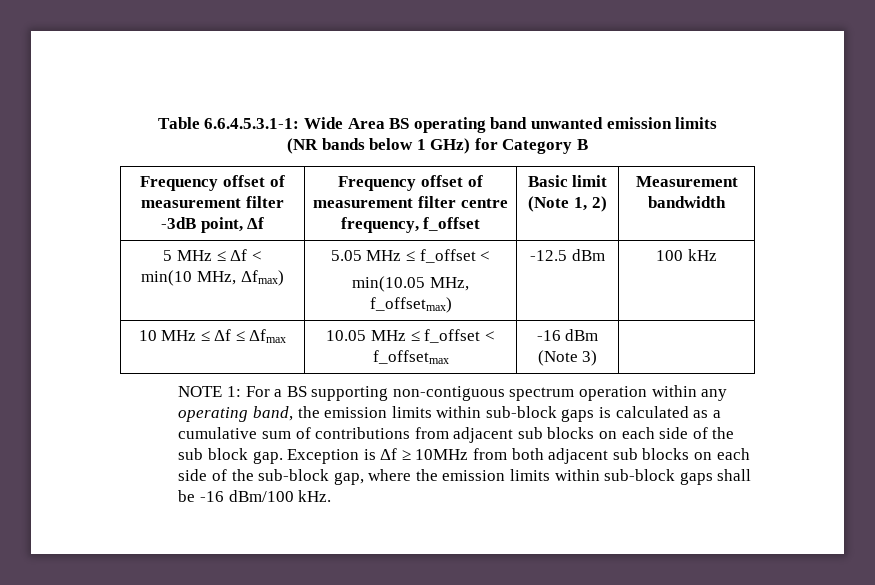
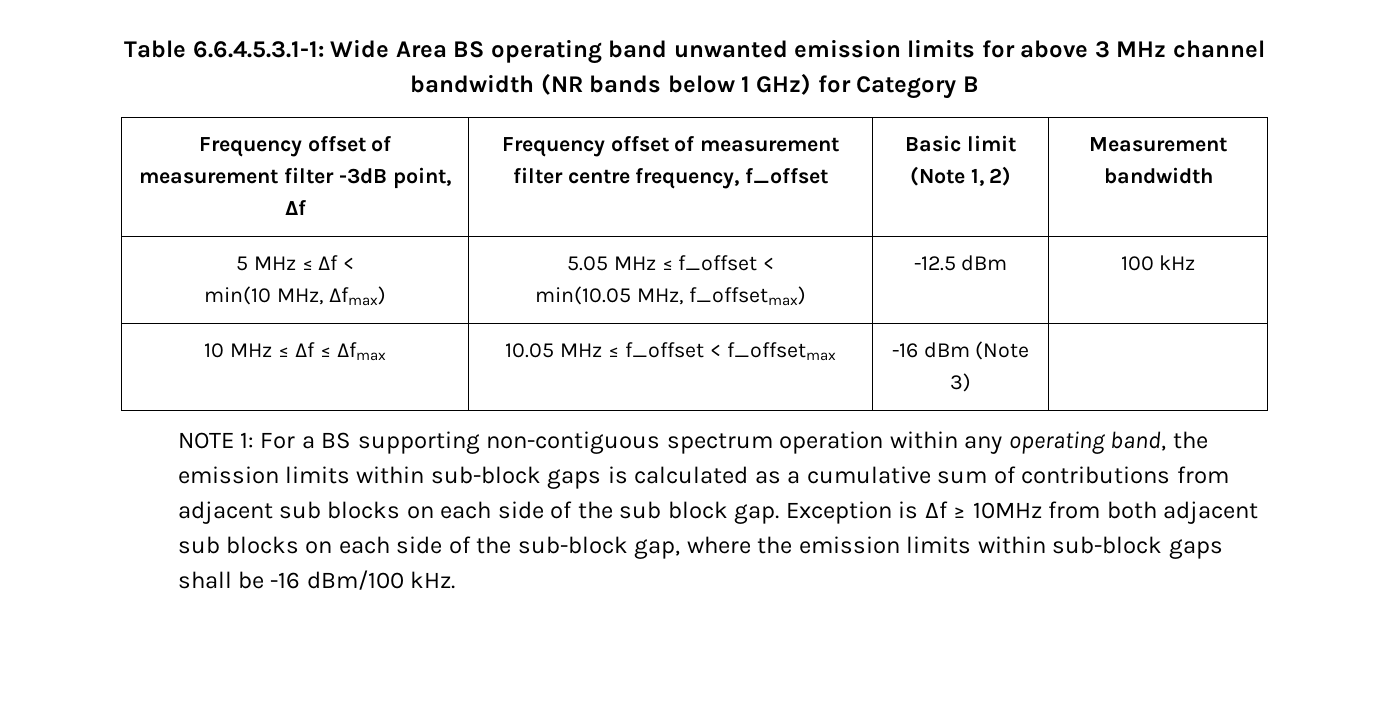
- Table 6.6.4.5.3.1-1: Wide Area BS operating band unwanted emission limits
- (NR bands below 1 GHz) for Category B
+ Table 6.6.4.5.3.1-1: Wide Area BS operating band unwanted emission limits for above 3 MHz channel bandwidth (NR bands below 1 GHz) for Category B

